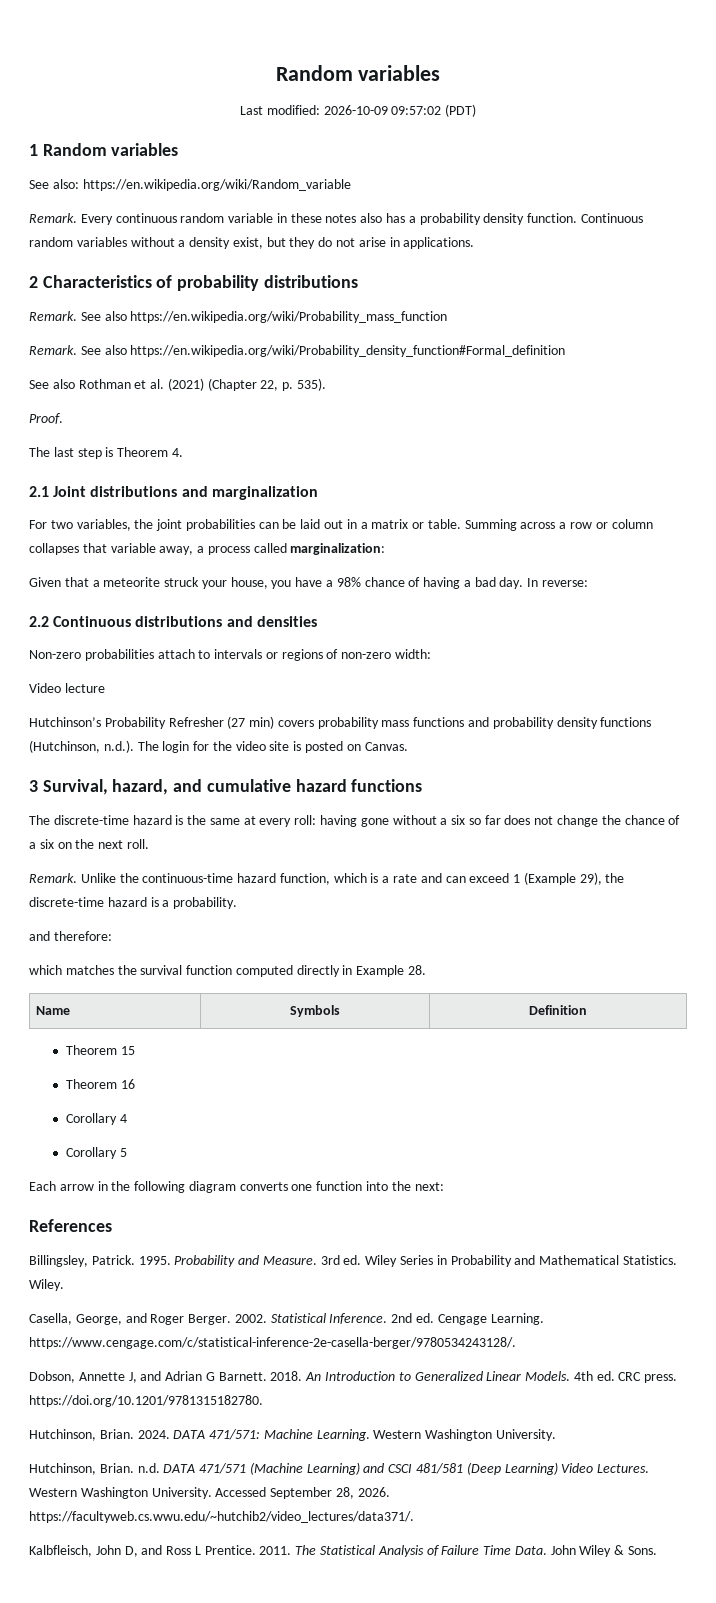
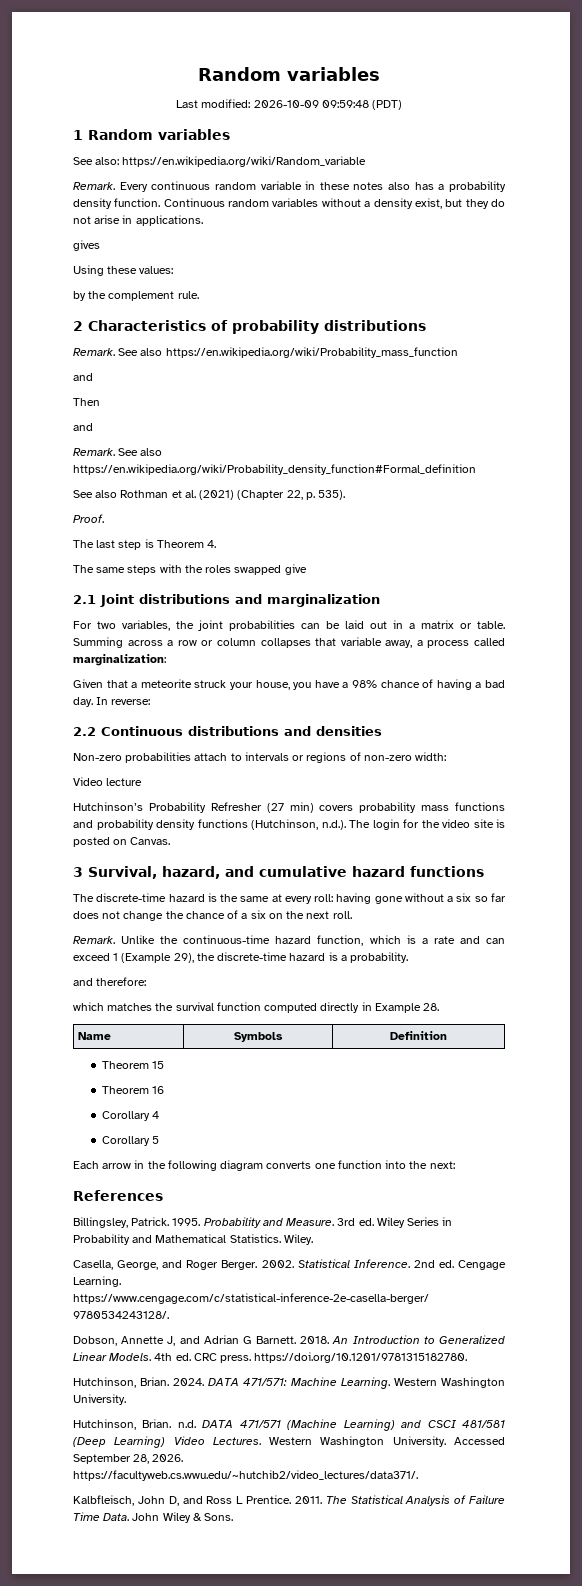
- Last modified: 2026-10-09 09:57:02 (PDT)
+ Last modified: 2026-10-09 09:59:48 (PDT)
+ gives
+ Using these values:
+ by the complement rule.
  See also https://en.wikipedia.org/wiki/Probability_mass_function
+ and
+ Then
+ and
+ The same steps with the roles swapped give

